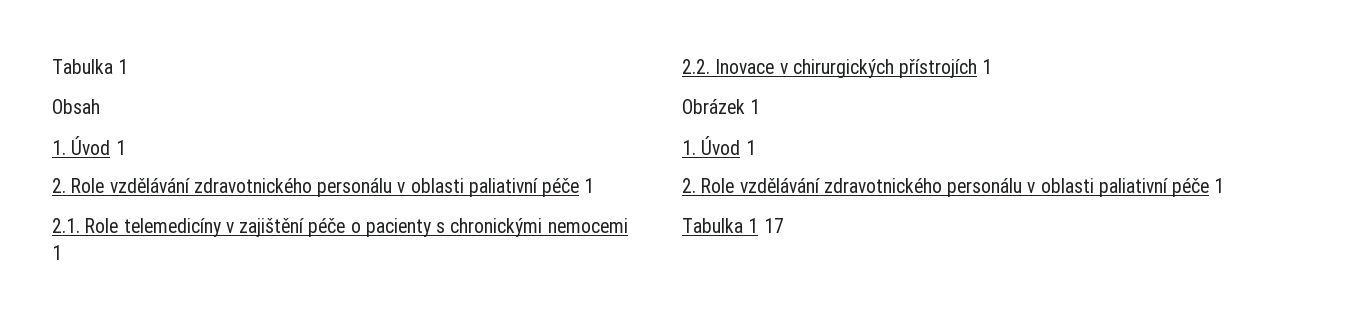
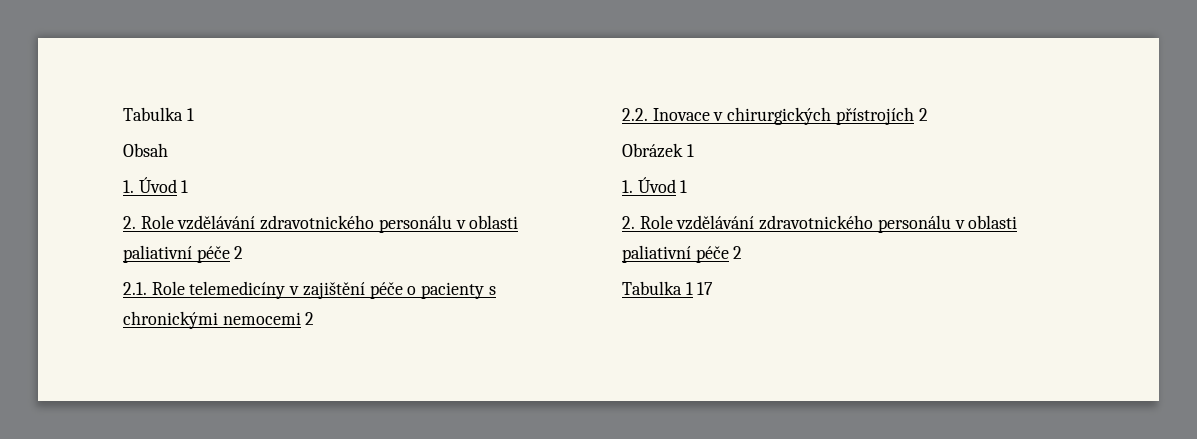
  Obsah
  1. Úvod 1
- 2. Role vzdělávání zdravotnického personálu v oblasti paliativní péče 1
+ 2. Role vzdělávání zdravotnického personálu v oblasti paliativní péče 2
- 2.1. Role telemedicíny v zajištění péče o pacienty s chronickými nemocemi 1
+ 2.1. Role telemedicíny v zajištění péče o pacienty s chronickými nemocemi 2
- 2.2. Inovace v chirurgických přístrojích 1
+ 2.2. Inovace v chirurgických přístrojích 2
  Obrázek 1
  1. Úvod 1
- 2. Role vzdělávání zdravotnického personálu v oblasti paliativní péče 1
+ 2. Role vzdělávání zdravotnického personálu v oblasti paliativní péče 2

